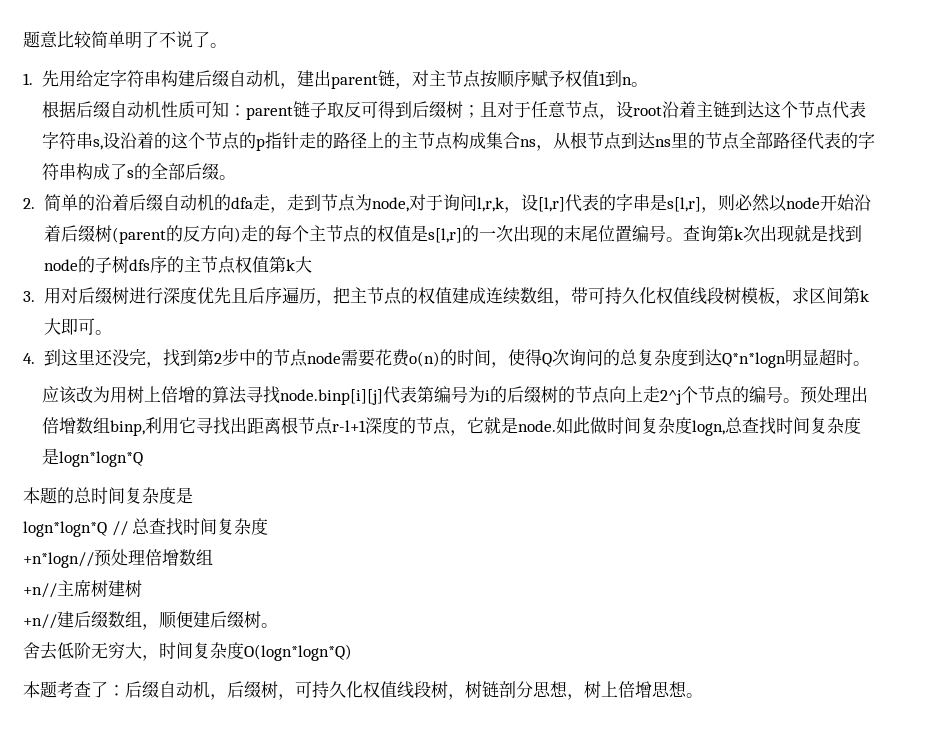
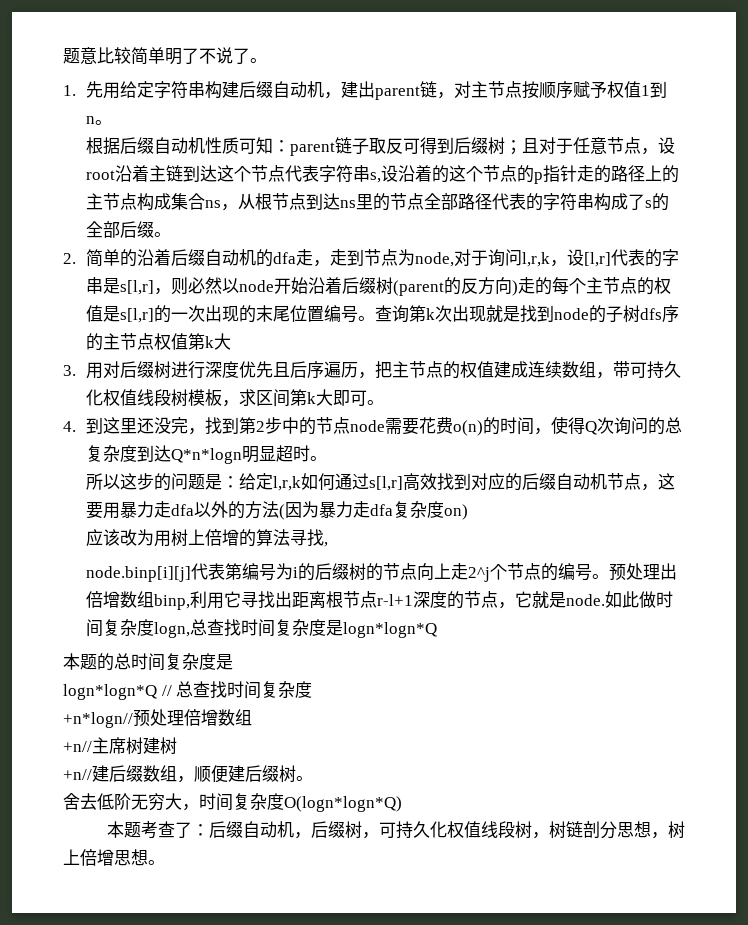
+ 所以这步的问题是：给定l,r,k如何通过s[l,r]高效找到对应的后缀自动机节点，这要用暴力走dfa以外的方法(因为暴力走dfa复杂度on)
- 应该改为用树上倍增的算法寻找node.binp[i][j]代表第编号为i的后缀树的节点向上走2^j个节点的编号。
+ 应该改为用树上倍增的算法寻找,
+ node.binp[i][j]代表第编号为i的后缀树的节点向上走2^j个节点的编号。

